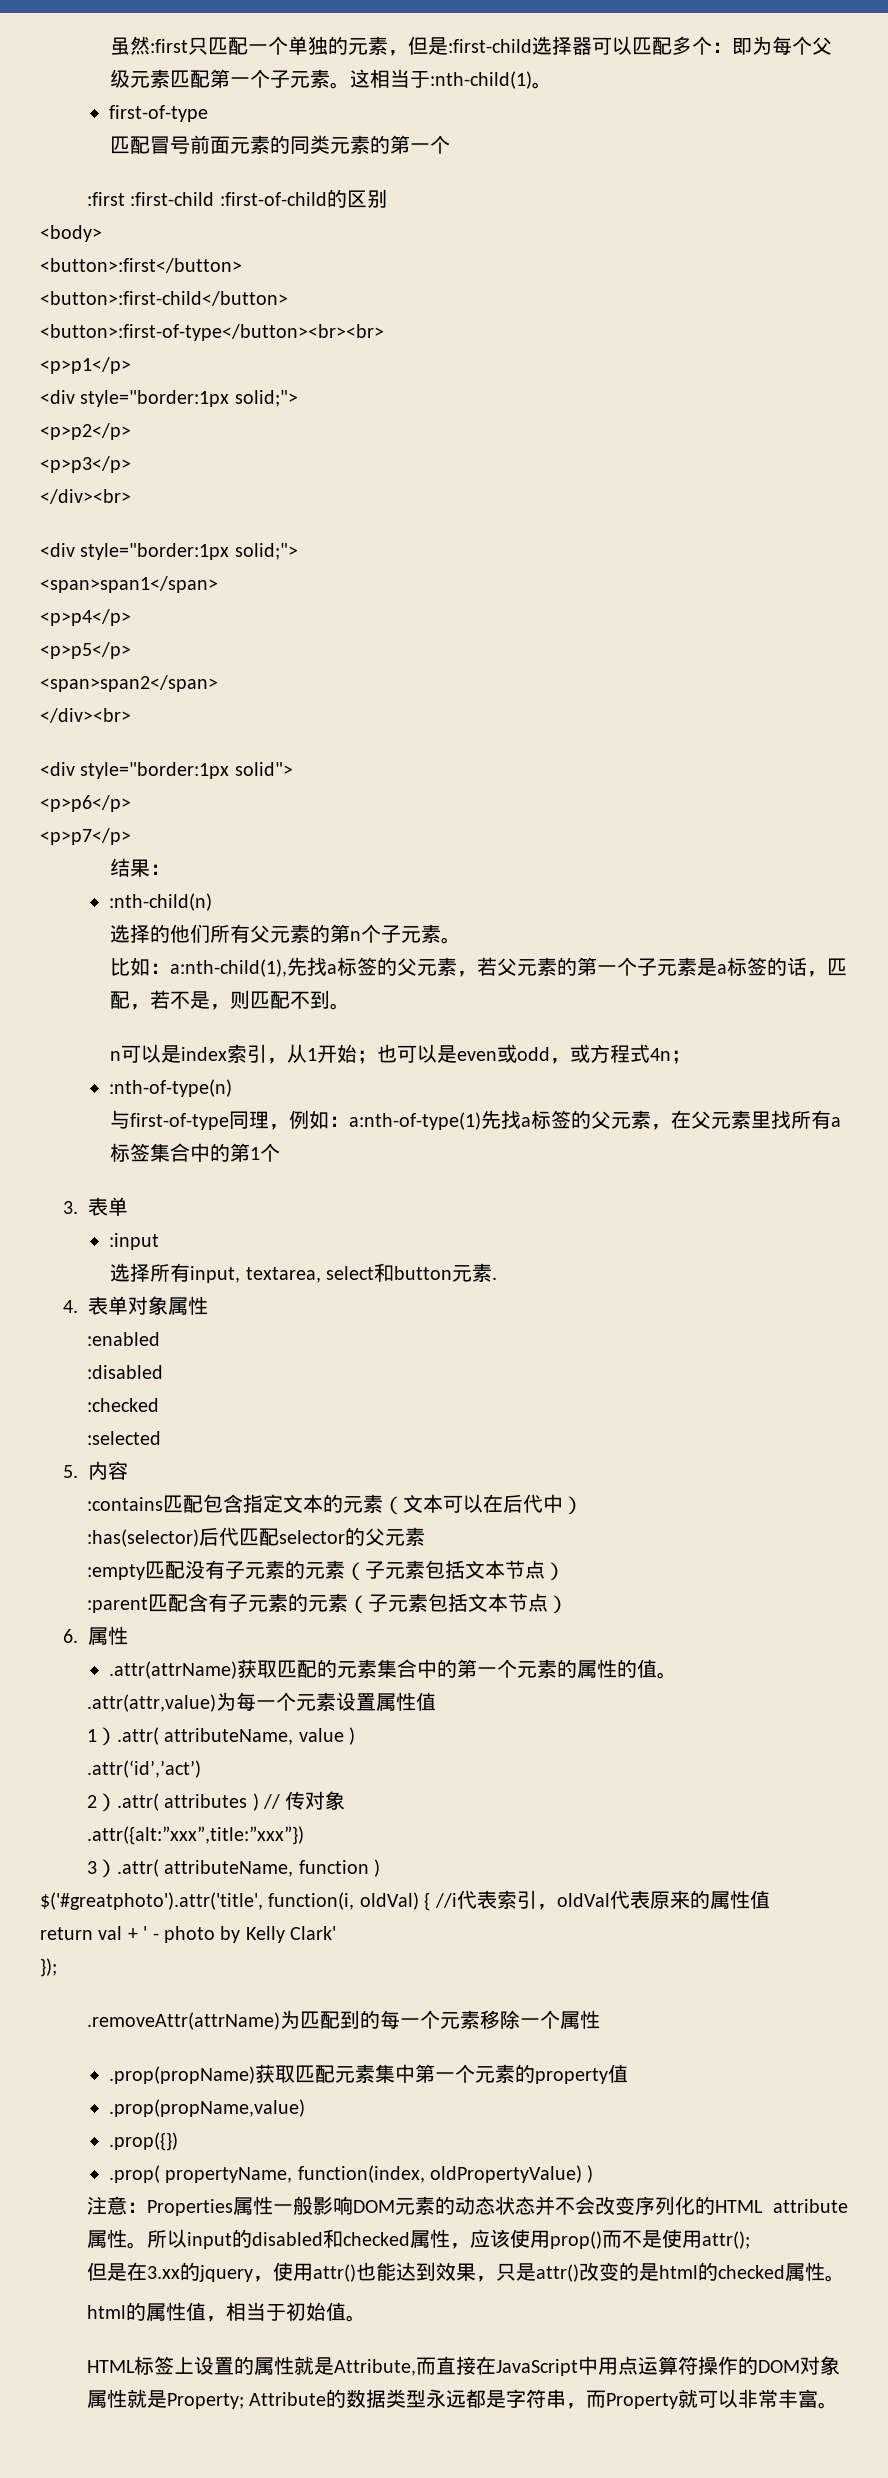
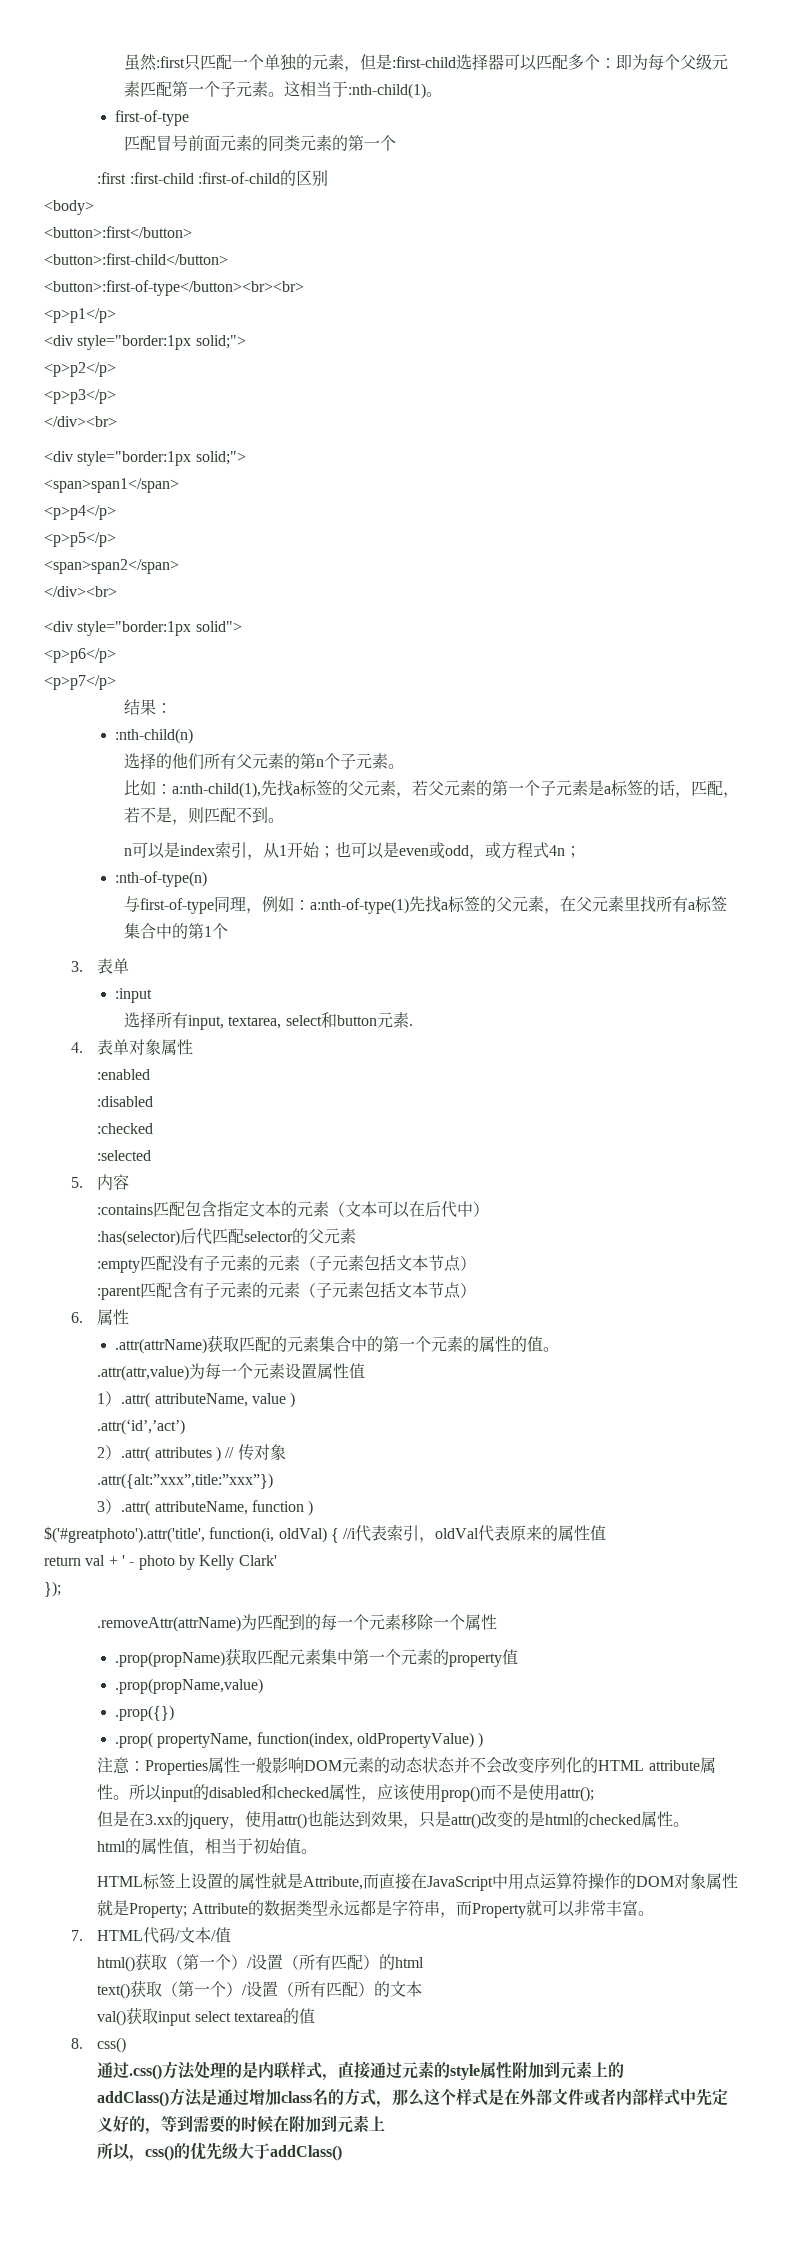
+ 7. HTML代码/文本/值
+ html()获取（第一个）/设置（所有匹配）的html
+ text()获取（第一个）/设置（所有匹配）的文本
+ val()获取input select textarea的值
+ 8. css()
+ 通过.css()方法处理的是内联样式，直接通过元素的style属性附加到元素上的
+ addClass()方法是通过增加class名的方式，那么这个样式是在外部文件或者内部样式中先定义好的，等到需要的时候在附加到元素上
+ 所以，css()的优先级大于addClass()

